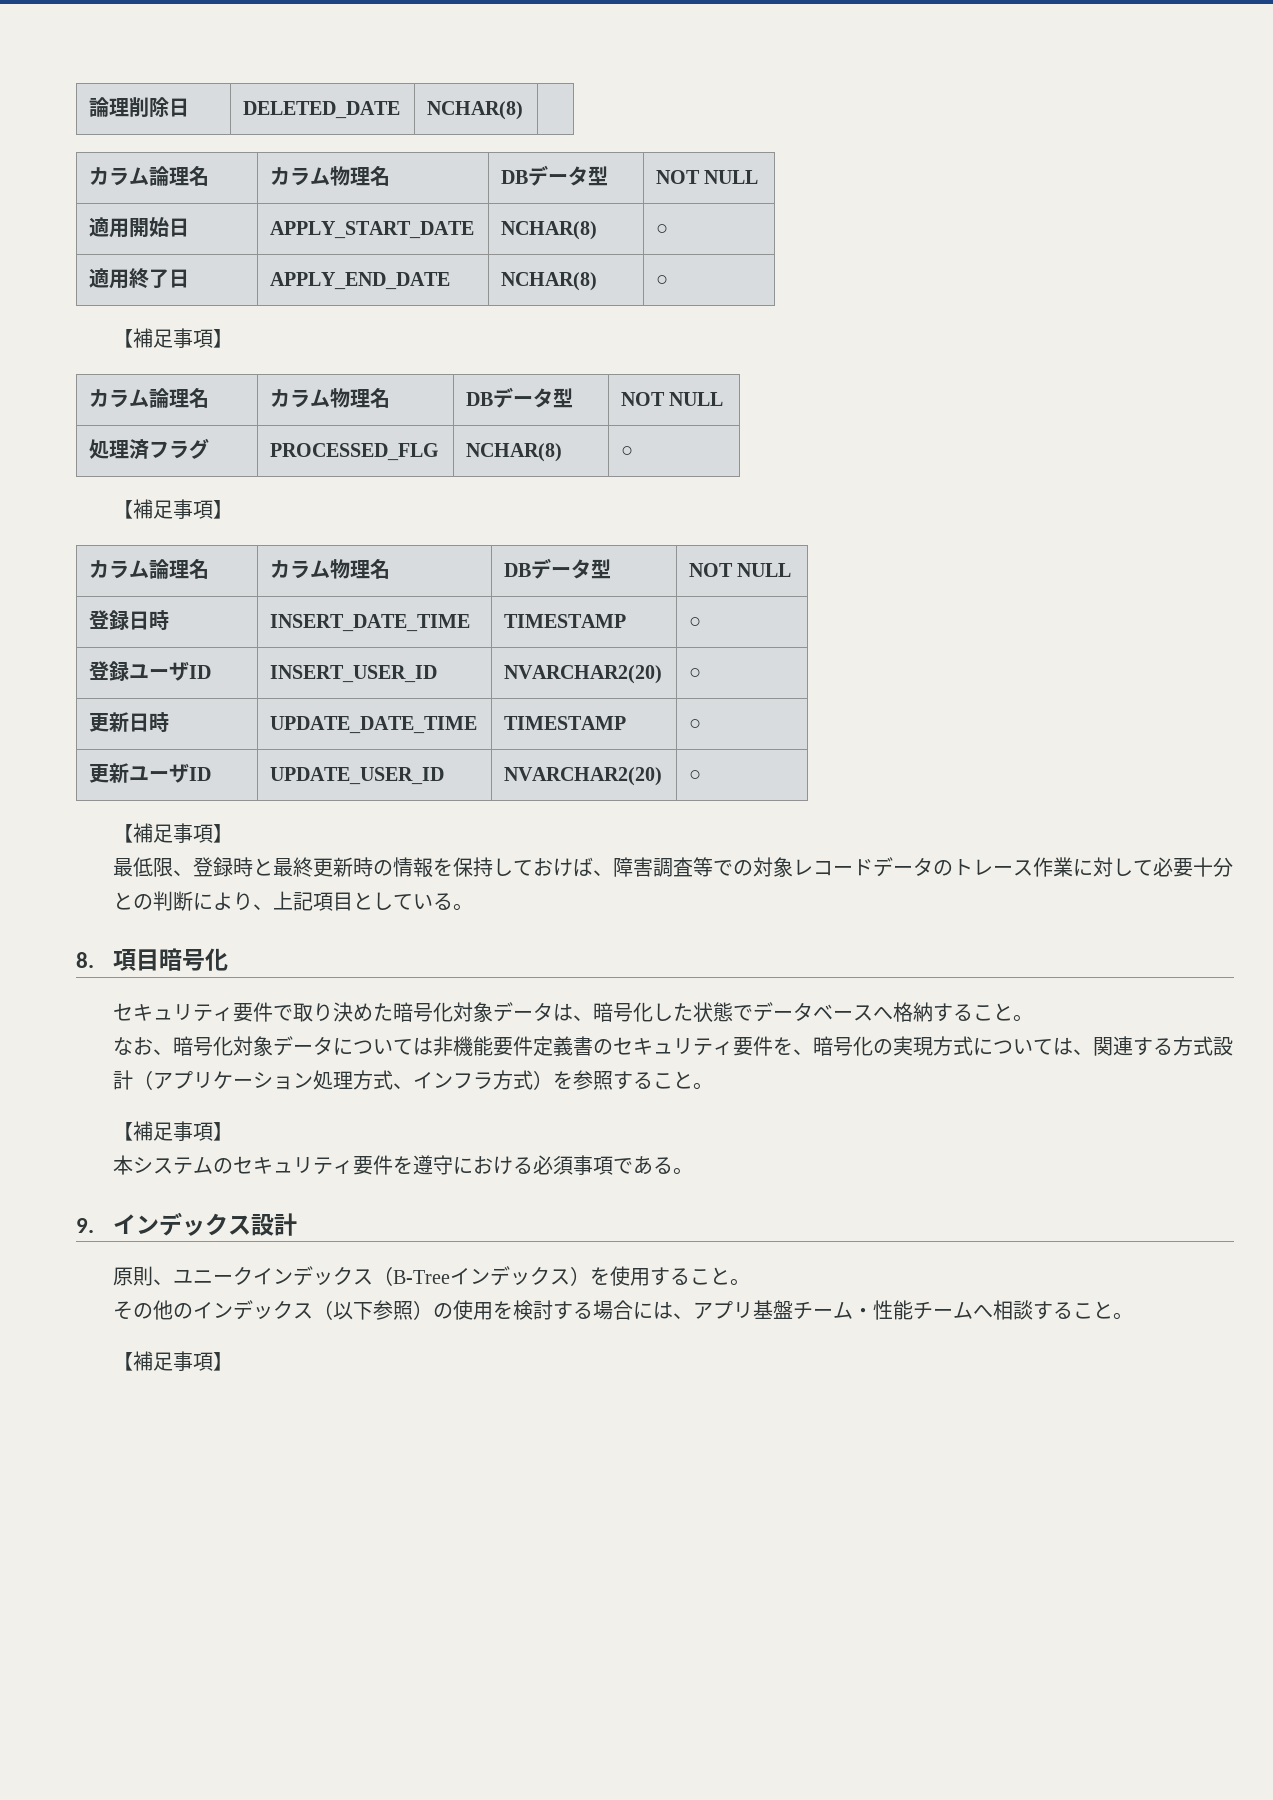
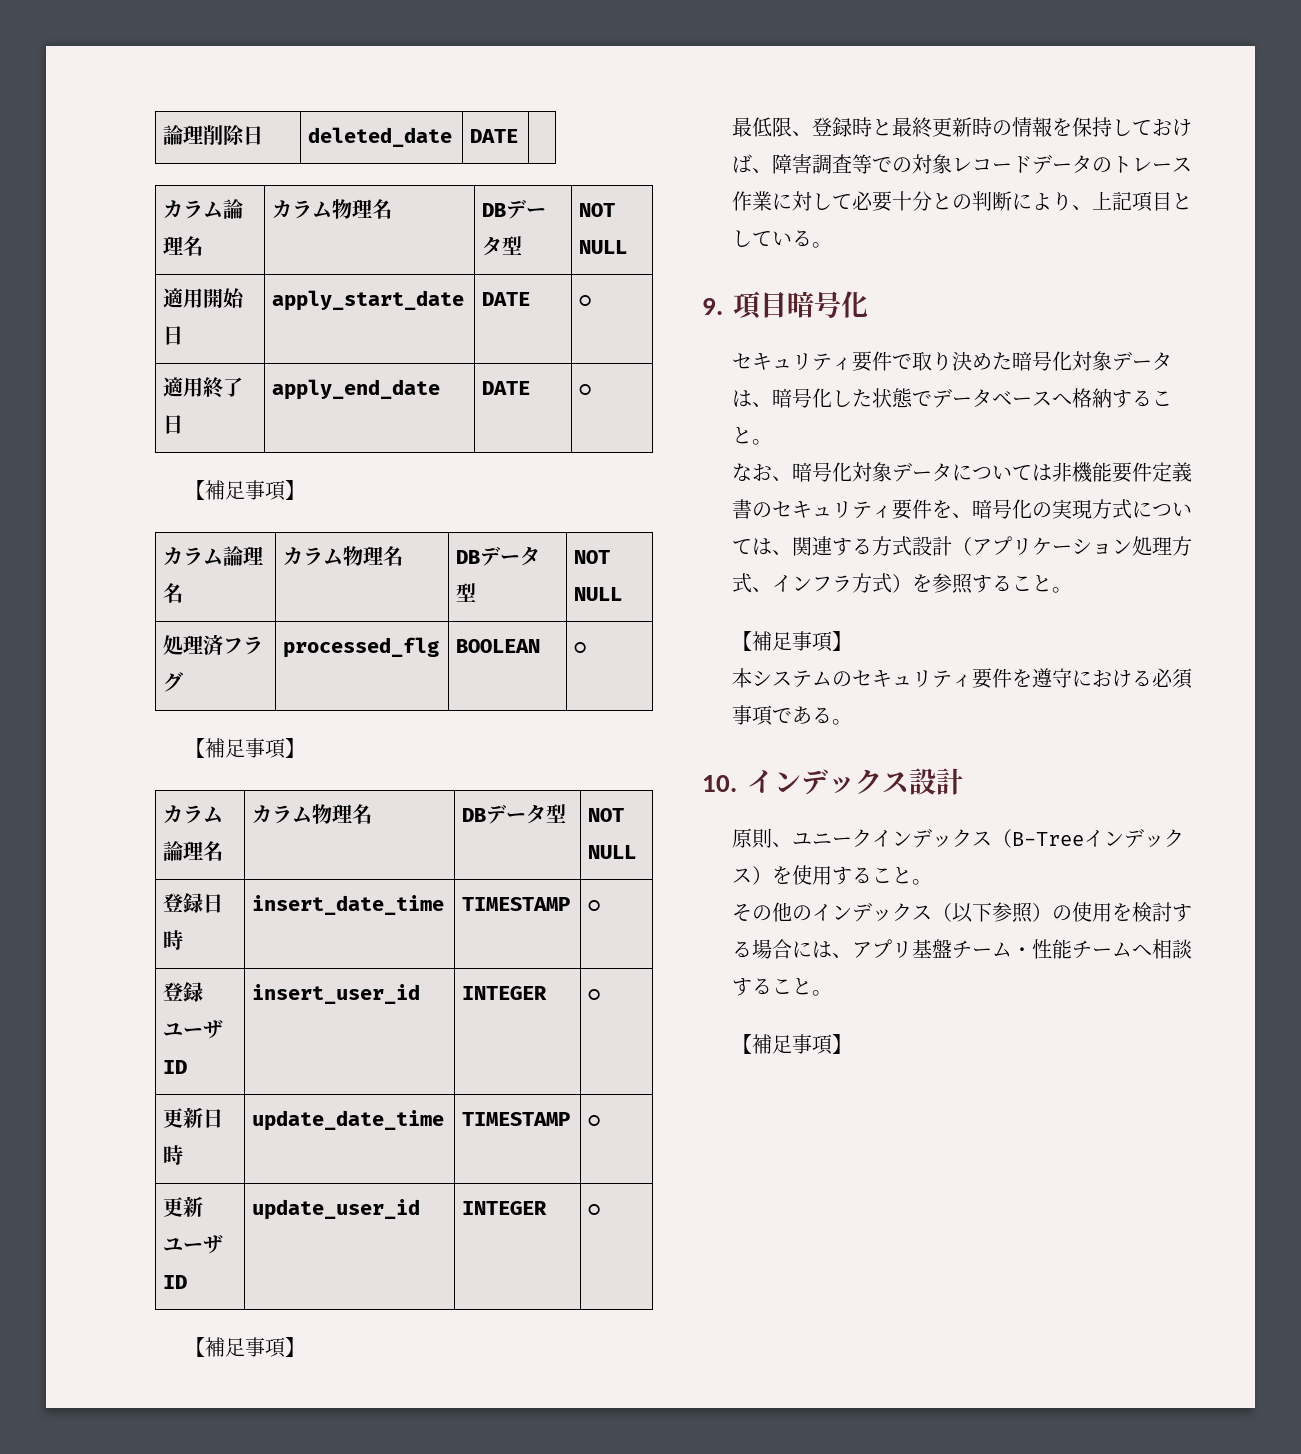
- 論理削除日 | DELETED_DATE | NCHAR(8) |
+ 論理削除日 | deleted_date | DATE |
- 適用開始日 | APPLY_START_DATE | NCHAR(8) | ○
+ 適用開始日 | apply_start_date | DATE | ○
- 適用終了日 | APPLY_END_DATE | NCHAR(8) | ○
+ 適用終了日 | apply_end_date | DATE | ○
- 処理済フラグ | PROCESSED_FLG | NCHAR(8) | ○
+ 処理済フラグ | processed_flg | BOOLEAN | ○
- 登録日時 | INSERT_DATE_TIME | TIMESTAMP | ○
+ 登録日時 | insert_date_time | TIMESTAMP | ○
- 登録ユーザID | INSERT_USER_ID | NVARCHAR2(20) | ○
+ 登録ユーザID | insert_user_id | INTEGER | ○
- 更新日時 | UPDATE_DATE_TIME | TIMESTAMP | ○
+ 更新日時 | update_date_time | TIMESTAMP | ○
- 更新ユーザID | UPDATE_USER_ID | NVARCHAR2(20) | ○
+ 更新ユーザID | update_user_id | INTEGER | ○
- 8.項目暗号化
+ 9.項目暗号化
- 9.インデックス設計
+ 10.インデックス設計

